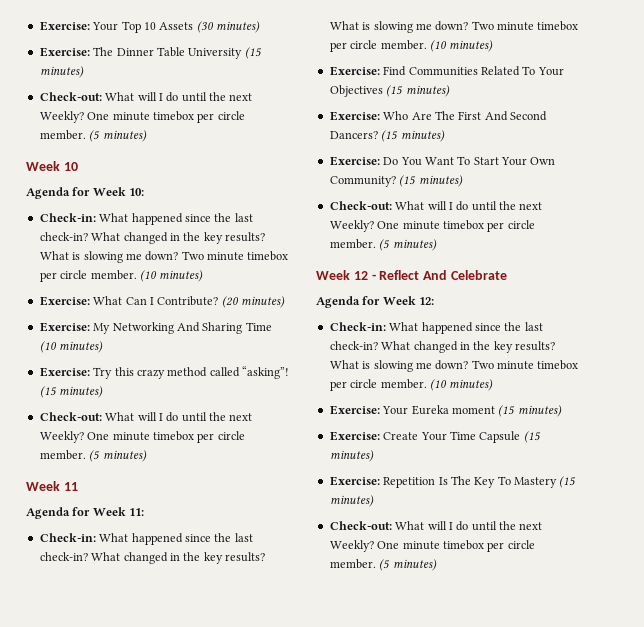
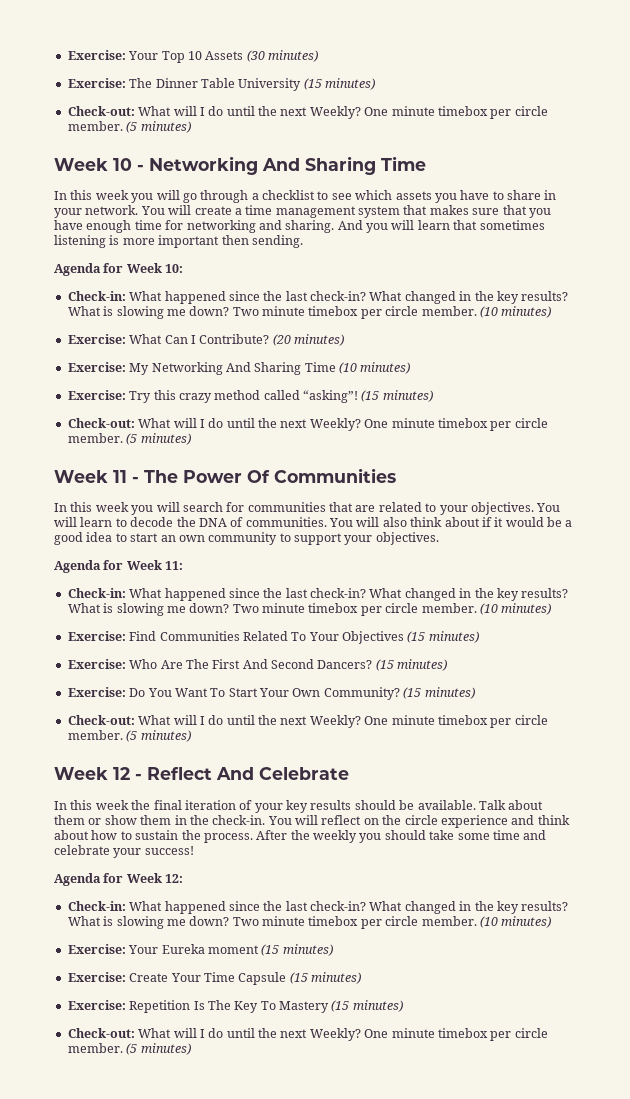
- Week 10
+ Week 10 - Networking And Sharing Time
+ In this week you will go through a checklist to see which assets you have to share in your network. You will create a time management system that makes sure that you have enough time for networking and sharing. And you will learn that sometimes listening is more important then sending.
- Week 11
+ Week 11 - The Power Of Communities
+ In this week you will search for communities that are related to your objectives. You will learn to decode the DNA of communities. You will also think about if it would be a good idea to start an own community to support your objectives.
+ In this week the final iteration of your key results should be available. Talk about them or show them in the check-in. You will reflect on the circle experience and think about how to sustain the process. After the weekly you should take some time and celebrate your success!

